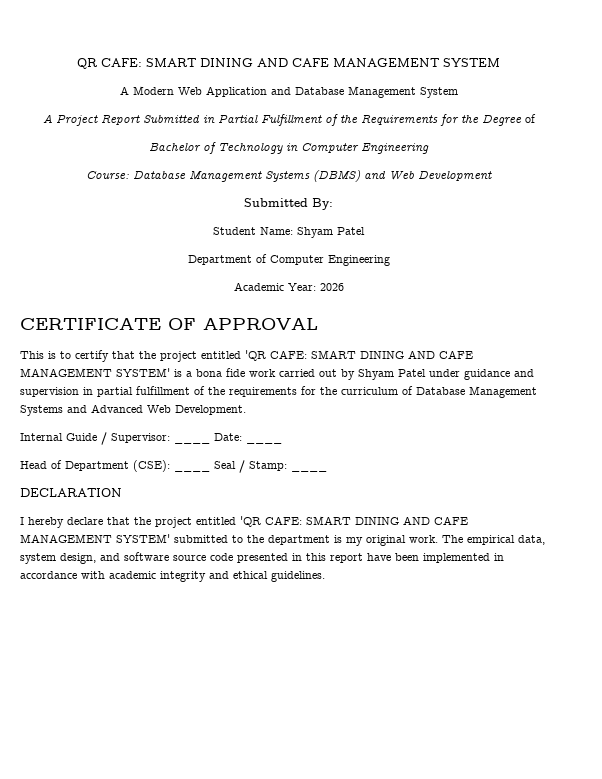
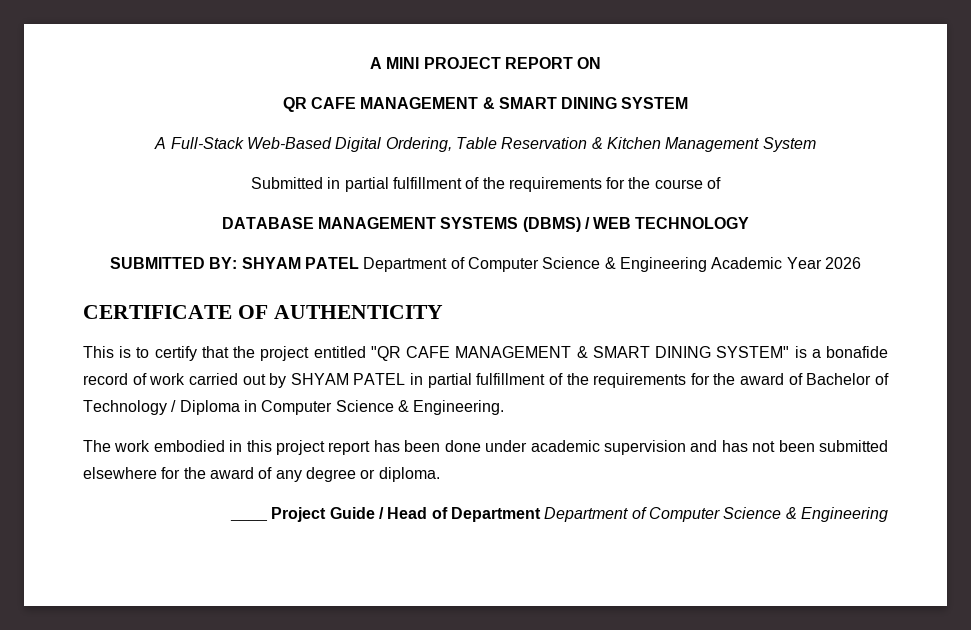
- QR CAFE: SMART DINING AND CAFE MANAGEMENT SYSTEM
- A Modern Web Application and Database Management System
- A Project Report Submitted in Partial Fulfillment of the Requirements for the Degree of
+ A MINI PROJECT REPORT ON
+ QR CAFE MANAGEMENT & SMART DINING SYSTEM
+ A Full-Stack Web-Based Digital Ordering, Table Reservation & Kitchen Management System
+ Submitted in partial fulfillment of the requirements for the course of
- Bachelor of Technology in Computer Engineering
- Course: Database Management Systems (DBMS) and Web Development
- Submitted By:
- Student Name: Shyam Patel
- Department of Computer Engineering
- Academic Year: 2026
+ DATABASE MANAGEMENT SYSTEMS (DBMS) / WEB TECHNOLOGY
+ SUBMITTED BY: SHYAM PATEL Department of Computer Science & Engineering Academic Year 2026
- CERTIFICATE OF APPROVAL
+ CERTIFICATE OF AUTHENTICITY
- This is to certify that the project entitled 'QR CAFE: SMART DINING AND CAFE MANAGEMENT SYSTEM' is a bona fide work carried out by Shyam Patel under guidance and supervision in partial fulfillment of the requirements for the curriculum of Database Management Systems and Advanced Web Development.
- Internal Guide / Supervisor: ____ Date: ____
- Head of Department (CSE): ____ Seal / Stamp: ____
- DECLARATION
- I hereby declare that the project entitled 'QR CAFE: SMART DINING AND CAFE MANAGEMENT SYSTEM' submitted to the department is my original work. The empirical data, system design, and software source code presented in this report have been implemented in accordance with academic integrity and ethical guidelines.
+ This is to certify that the project entitled "QR CAFE MANAGEMENT & SMART DINING SYSTEM" is a bonafide record of work carried out by SHYAM PATEL in partial fulfillment of the requirements for the award of Bachelor of Technology / Diploma in Computer Science & Engineering.
+ The work embodied in this project report has been done under academic supervision and has not been submitted elsewhere for the award of any degree or diploma.
+ ____ Project Guide / Head of Department Department of Computer Science & Engineering

